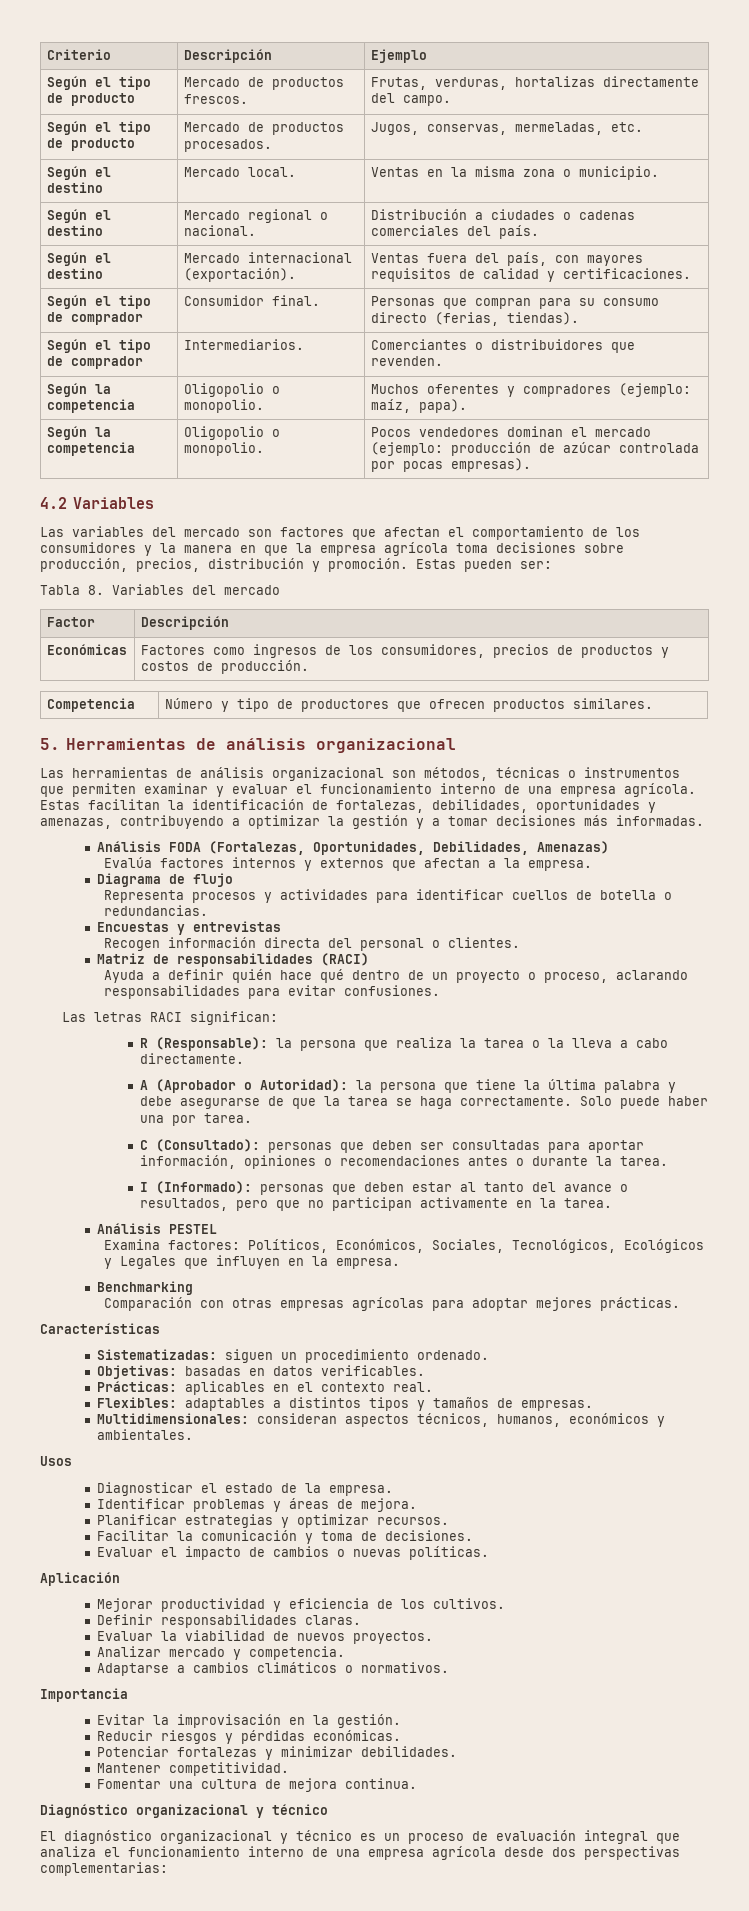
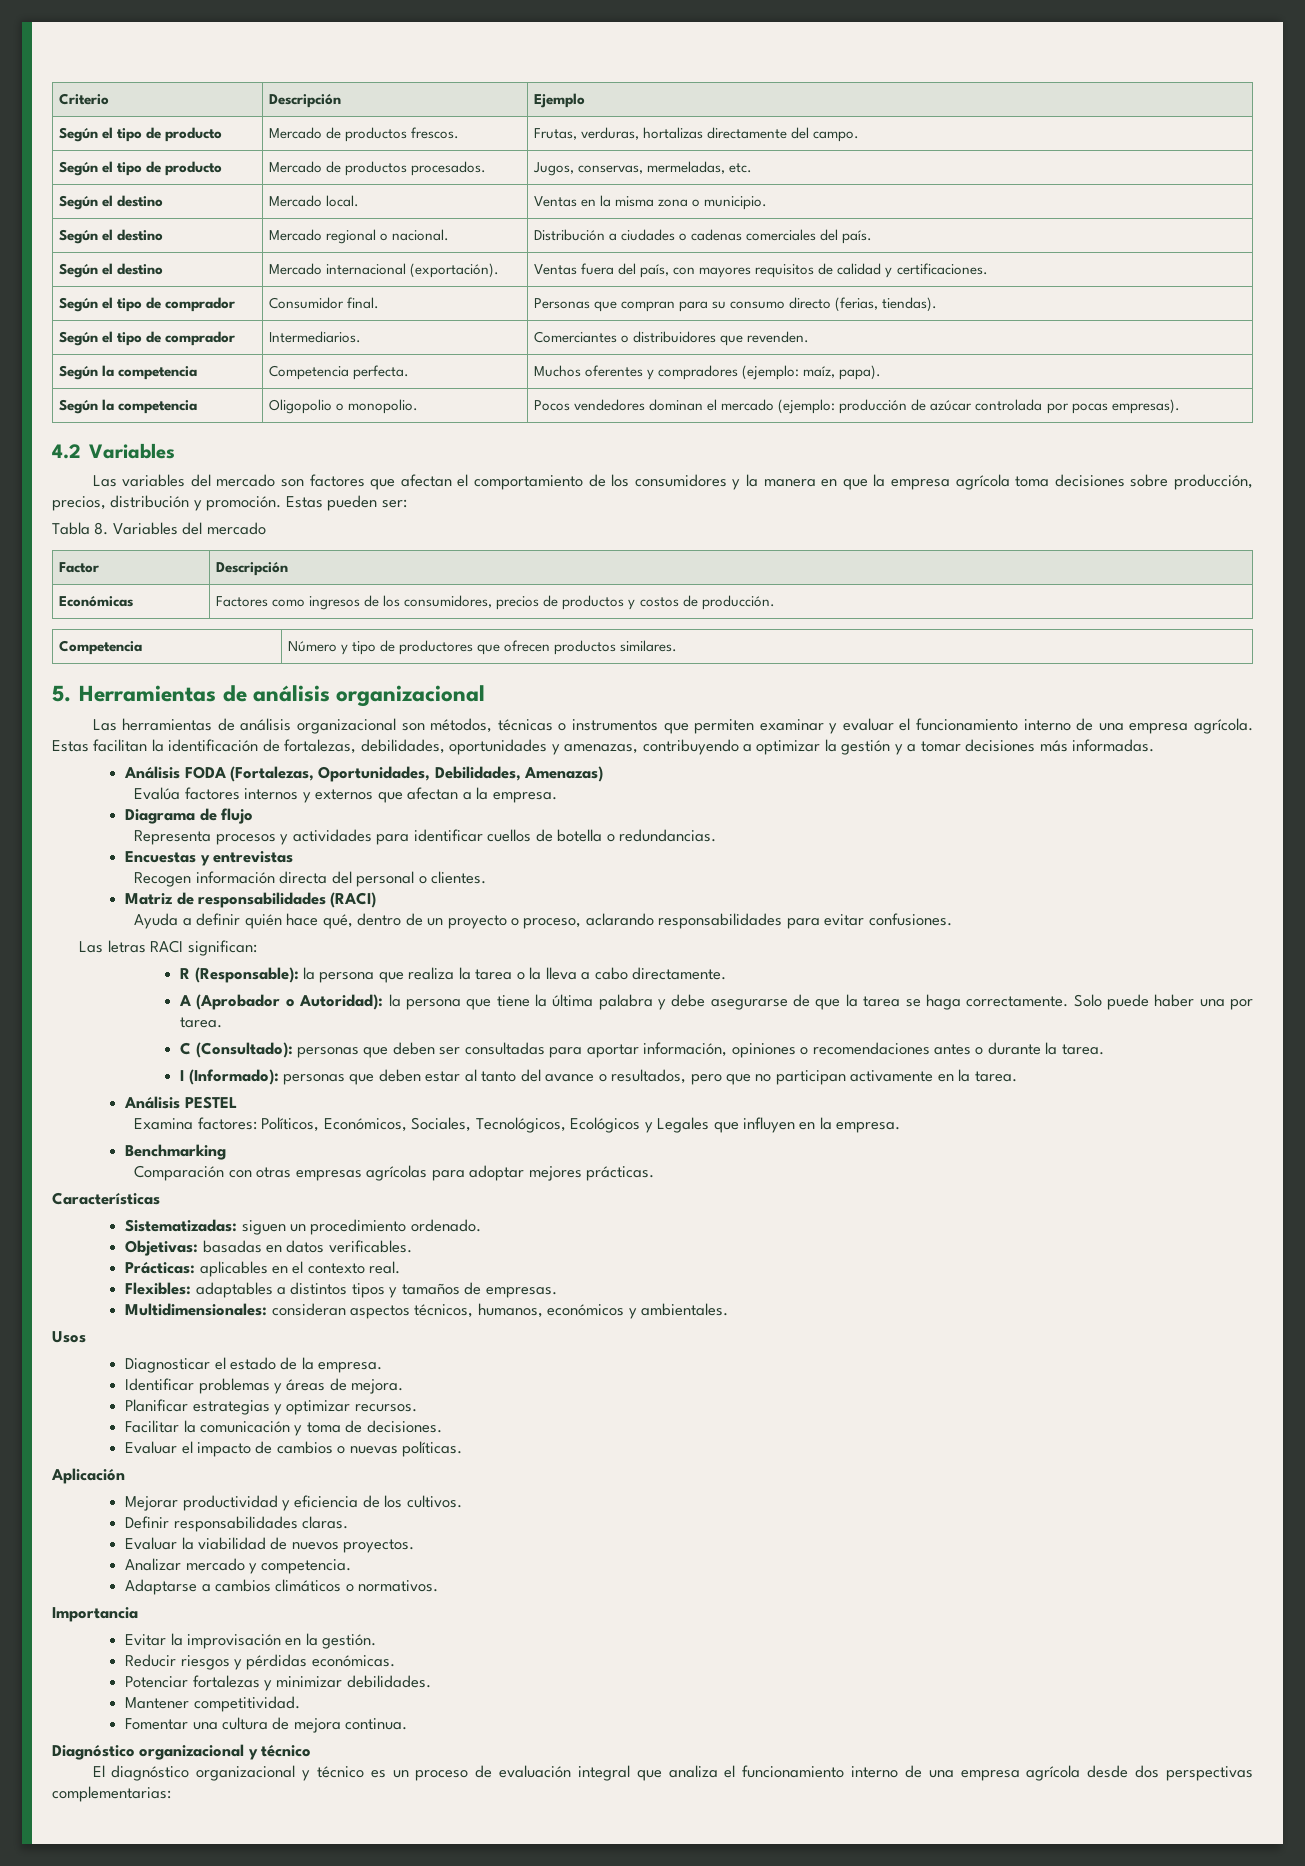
- Según la competencia | Oligopolio o monopolio. | Muchos oferentes y compradores (ejemplo: maíz, papa).
+ Según la competencia | Competencia perfecta. | Muchos oferentes y compradores (ejemplo: maíz, papa).
- Ayuda a definir quién hace qué dentro de un proyecto o proceso, aclarando responsabilidades para evitar confusiones.
+ Ayuda a definir quién hace qué, dentro de un proyecto o proceso, aclarando responsabilidades para evitar confusiones.

